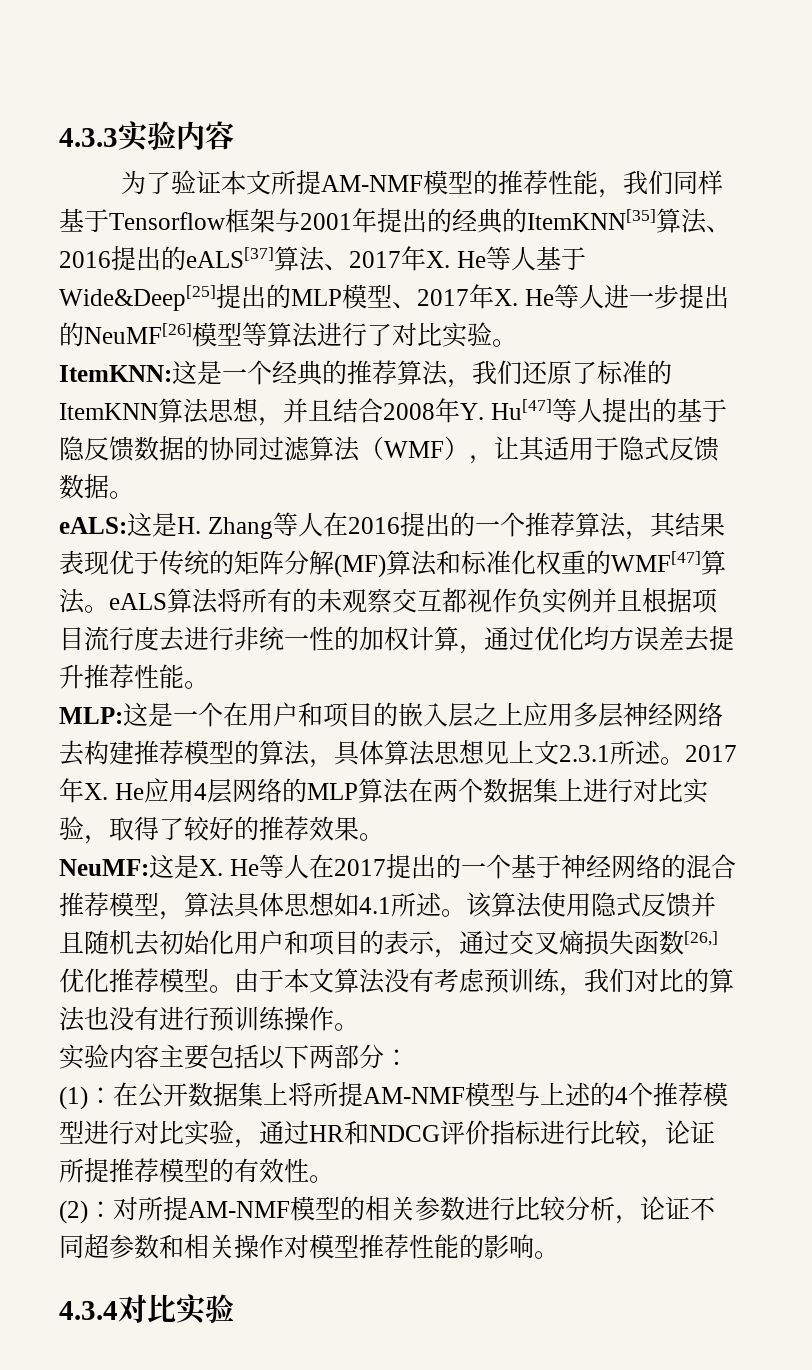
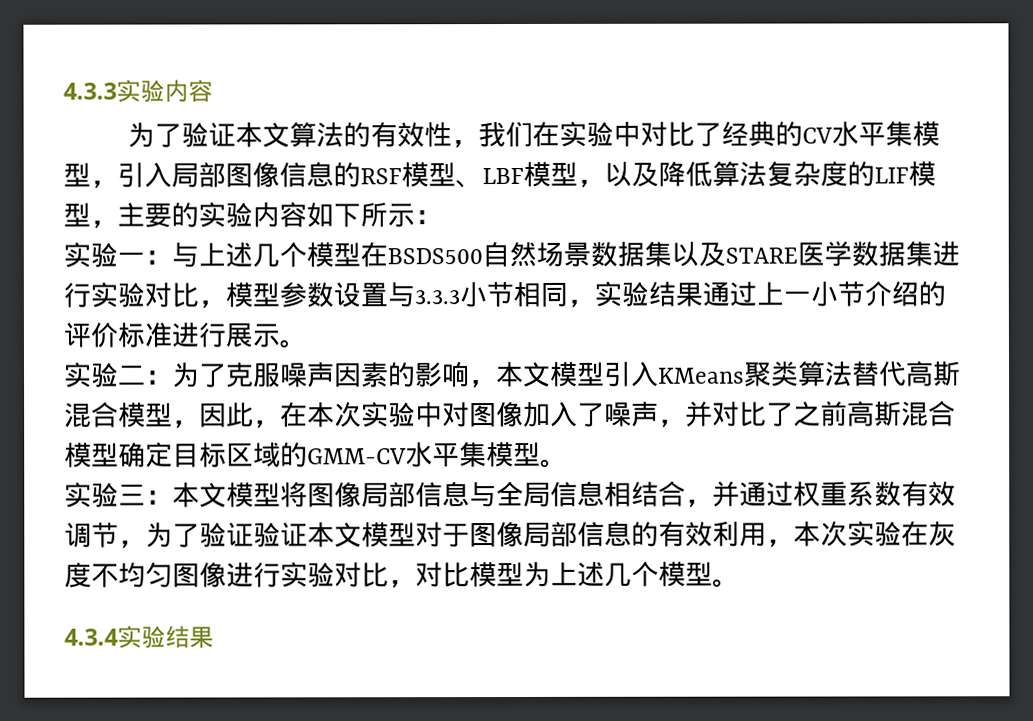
- 为了验证本文所提AM-NMF模型的推荐性能，我们同样基于Tensorflow框架与2001年提出的经典的ItemKNN[35]算法、2016提出的eALS[37]算法、2017年X. He等人基于Wide&Deep[25]提出的MLP模型、2017年X. He等人进一步提出的NeuMF[26]模型等算法进行了对比实验。
- ItemKNN:这是一个经典的推荐算法，我们还原了标准的ItemKNN算法思想，并且结合2008年Y. Hu[47]等人提出的基于隐反馈数据的协同过滤算法（WMF），让其适用于隐式反馈数据。
- eALS:这是H. Zhang等人在2016提出的一个推荐算法，其结果表现优于传统的矩阵分解(MF)算法和标准化权重的WMF[47]算法。eALS算法将所有的未观察交互都视作负实例并且根据项目流行度去进行非统一性的加权计算，通过优化均方误差去提升推荐性能。
- MLP:这是一个在用户和项目的嵌入层之上应用多层神经网络去构建推荐模型的算法，具体算法思想见上文2.3.1所述。2017年X. He应用4层网络的MLP算法在两个数据集上进行对比实验，取得了较好的推荐效果。
- NeuMF:这是X. He等人在2017提出的一个基于神经网络的混合推荐模型，算法具体思想如4.1所述。该算法使用隐式反馈并且随机去初始化用户和项目的表示，通过交叉熵损失函数[26,]优化推荐模型。由于本文算法没有考虑预训练，我们对比的算法也没有进行预训练操作。
- 实验内容主要包括以下两部分：
- (1)：在公开数据集上将所提AM-NMF模型与上述的4个推荐模型进行对比实验，通过HR和NDCG评价指标进行比较，论证所提推荐模型的有效性。
- (2)：对所提AM-NMF模型的相关参数进行比较分析，论证不同超参数和相关操作对模型推荐性能的影响。
+ 为了验证本文算法的有效性，我们在实验中对比了经典的CV水平集模型，引入局部图像信息的RSF模型、LBF模型，以及降低算法复杂度的LIF模型，主要的实验内容如下所示：
+ 实验一：与上述几个模型在BSDS500自然场景数据集以及STARE医学数据集进行实验对比，模型参数设置与3.3.3小节相同，实验结果通过上一小节介绍的评价标准进行展示。
+ 实验二：为了克服噪声因素的影响，本文模型引入KMeans聚类算法替代高斯混合模型，因此，在本次实验中对图像加入了噪声，并对比了之前高斯混合模型确定目标区域的GMM-CV水平集模型。
+ 实验三：本文模型将图像局部信息与全局信息相结合，并通过权重系数有效调节，为了验证验证本文模型对于图像局部信息的有效利用，本次实验在灰度不均匀图像进行实验对比，对比模型为上述几个模型。
- 4.3.4对比实验
+ 4.3.4实验结果

